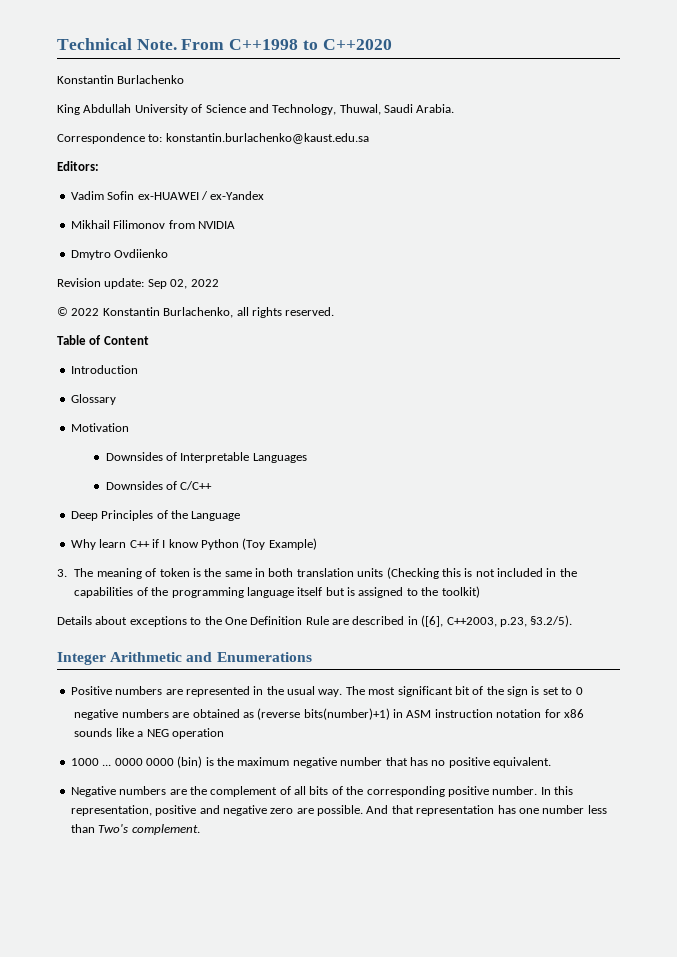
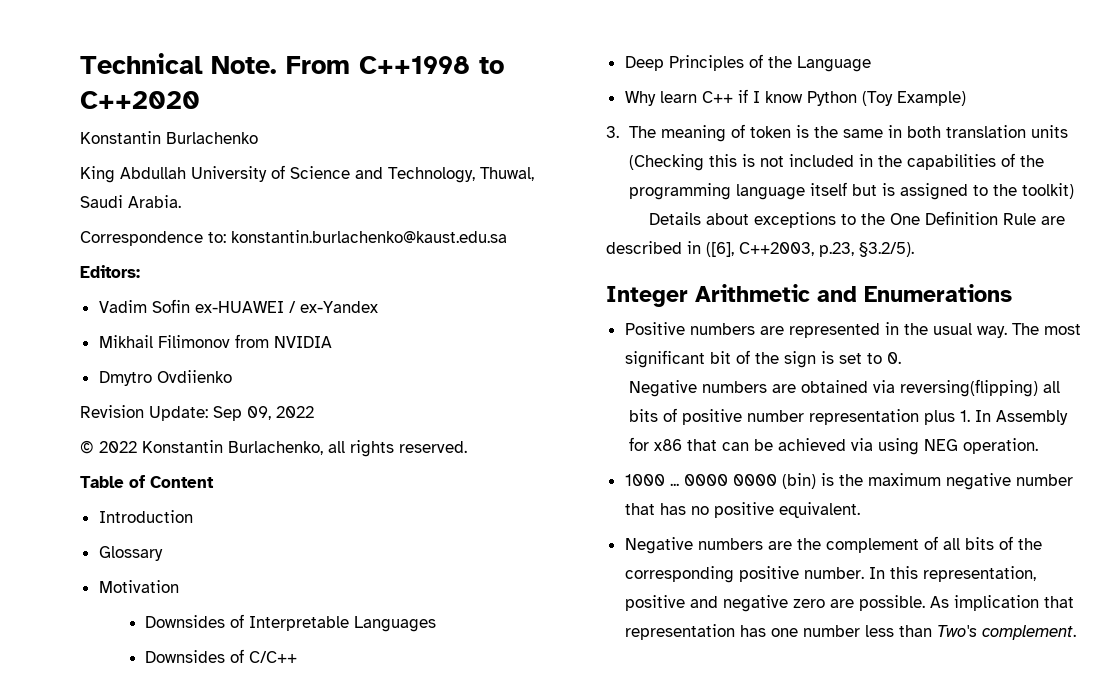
- Revision update: Sep 02, 2022
+ Revision Update: Sep 09, 2022
- The most significant bit of the sign is set to 0
- negative numbers are obtained as (reverse bits(number)+1) in ASM instruction notation for x86 sounds like a NEG operation
+ The most significant bit of the sign is set to 0.
+ Negative numbers are obtained via reversing(flipping) all bits of positive number representation plus 1. In Assembly for x86 that can be achieved via using NEG operation.
- And that representation has one number less than Two's complement.
+ As implication that representation has one number less than Two's complement.

